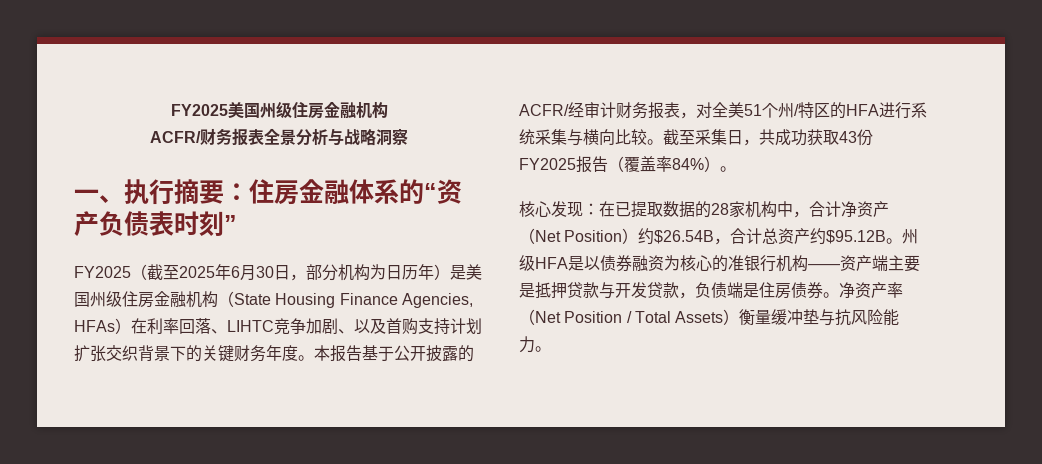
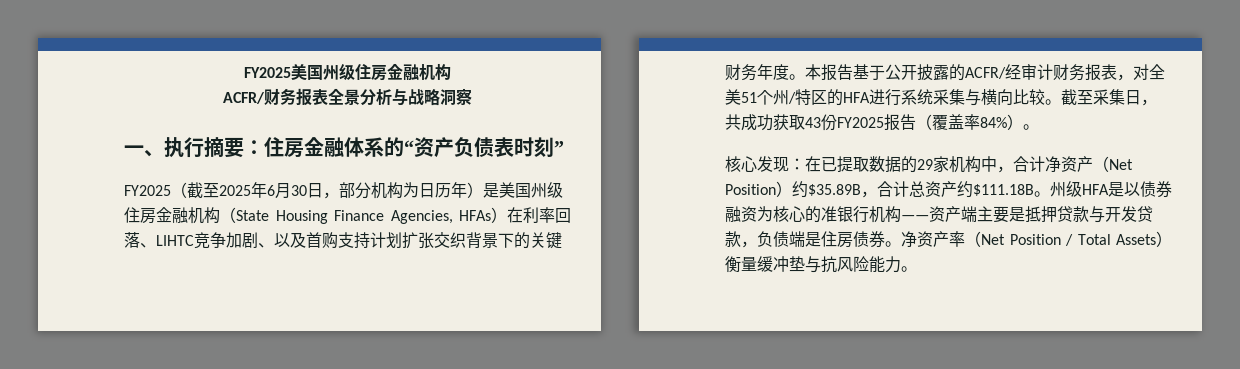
- 核心发现：在已提取数据的28家机构中，合计净资产（Net Position）约$26.54B，合计总资产约$95.12B。
+ 核心发现：在已提取数据的29家机构中，合计净资产（Net Position）约$35.89B，合计总资产约$111.18B。

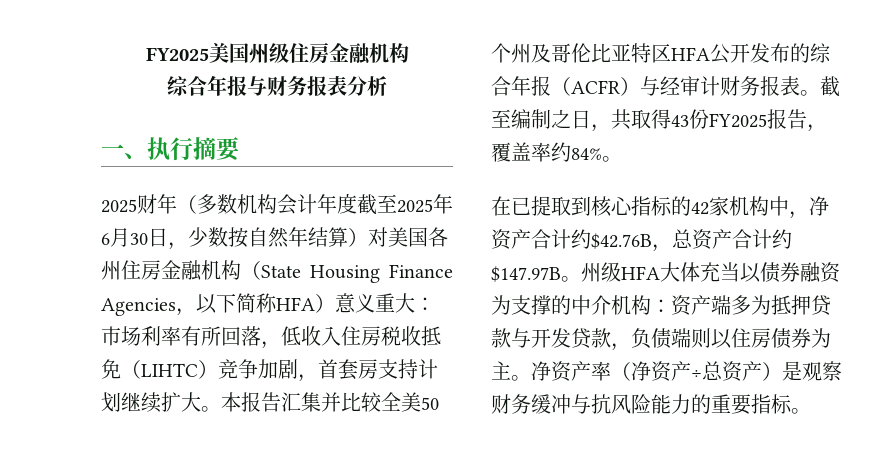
- ACFR/财务报表全景分析与战略洞察
+ 综合年报与财务报表分析
- 一、执行摘要：住房金融体系的“资产负债表时刻”
- FY2025（截至2025年6月30日，部分机构为日历年）是美国州级住房金融机构（State Housing Finance Agencies, HFAs）在利率回落、LIHTC竞争加剧、以及首购支持计划扩张交织背景下的关键财务年度。本报告基于公开披露的ACFR/经审计财务报表，对全美51个州/特区的HFA进行系统采集与横向比较。截至采集日，共成功获取43份FY2025报告（覆盖率84%）。
- 核心发现：在已提取数据的29家机构中，合计净资产（Net Position）约$35.89B，合计总资产约$111.18B。
+ 一、执行摘要
+ 2025财年（多数机构会计年度截至2025年6月30日，少数按自然年结算）对美国各州住房金融机构（State Housing Finance Agencies，以下简称HFA）意义重大：市场利率有所回落，低收入住房税收抵免（LIHTC）竞争加剧，首套房支持计划继续扩大。本报告汇集并比较全美50个州及哥伦比亚特区HFA公开发布的综合年报（ACFR）与经审计财务报表。截至编制之日，共取得43份FY2025报告，覆盖率约84%。
+ 在已提取到核心指标的42家机构中，净资产合计约$42.76B，总资产合计约$147.97B。
- 州级HFA是以债券融资为核心的准银行机构——资产端主要是抵押贷款与开发贷款，负债端是住房债券。
+ 州级HFA大体充当以债券融资为支撑的中介机构：资产端多为抵押贷款与开发贷款，负债端则以住房债券为主。
- 净资产率（Net Position / Total Assets）衡量缓冲垫与抗风险能力。
+ 净资产率（净资产÷总资产）是观察财务缓冲与抗风险能力的重要指标。

